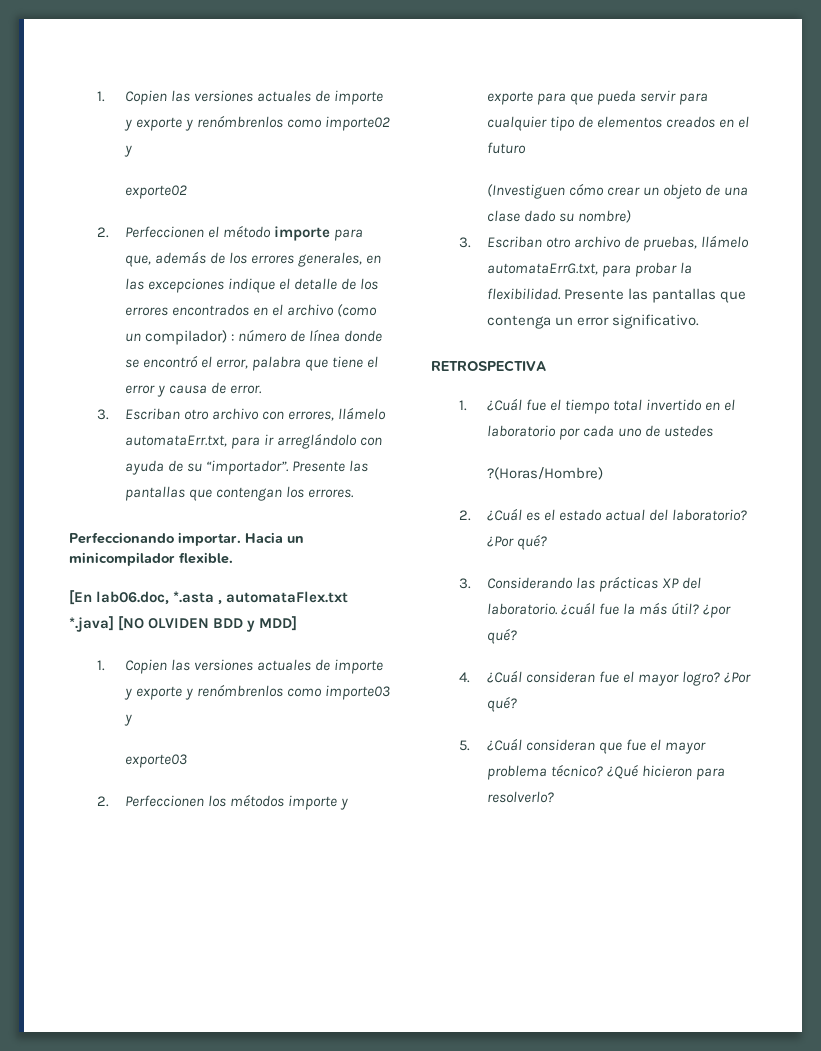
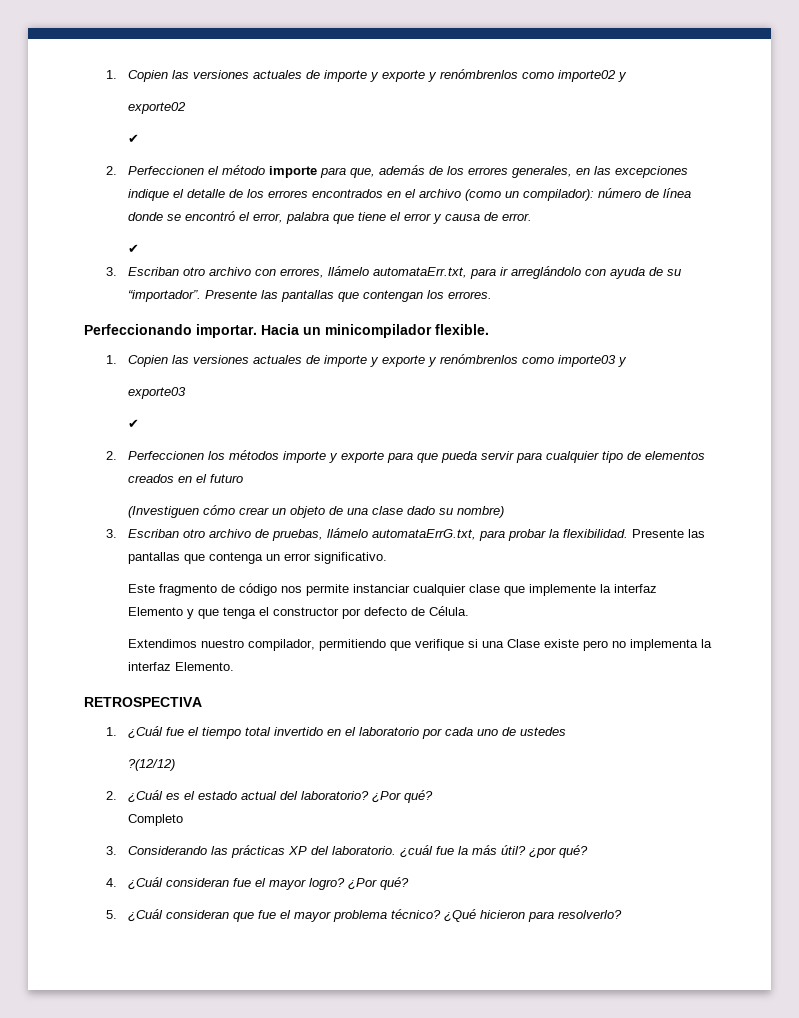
  exporte02
+ ✔
- 2. Perfeccionen el método importe para que, además de los errores generales, en las excepciones indique el detalle de los errores encontrados en el archivo (como un compilador) : número de línea donde se encontró el error, palabra que tiene el error y causa de error.
+ 2. Perfeccionen el método importe para que, además de los errores generales, en las excepciones indique el detalle de los errores encontrados en el archivo (como un compilador): número de línea donde se encontró el error, palabra que tiene el error y causa de error.
+ ✔
- [En lab06.doc, *.asta , automataFlex.txt *.java] [NO OLVIDEN BDD y MDD]
  exporte03
+ ✔
+ Este fragmento de código nos permite instanciar cualquier clase que implemente la interfaz Elemento y que tenga el constructor por defecto de Célula.
+ Extendimos nuestro compilador, permitiendo que verifique si una Clase existe pero no implementa la interfaz Elemento.
- ?(Horas/Hombre)
+ ?(12/12)
+ Completo

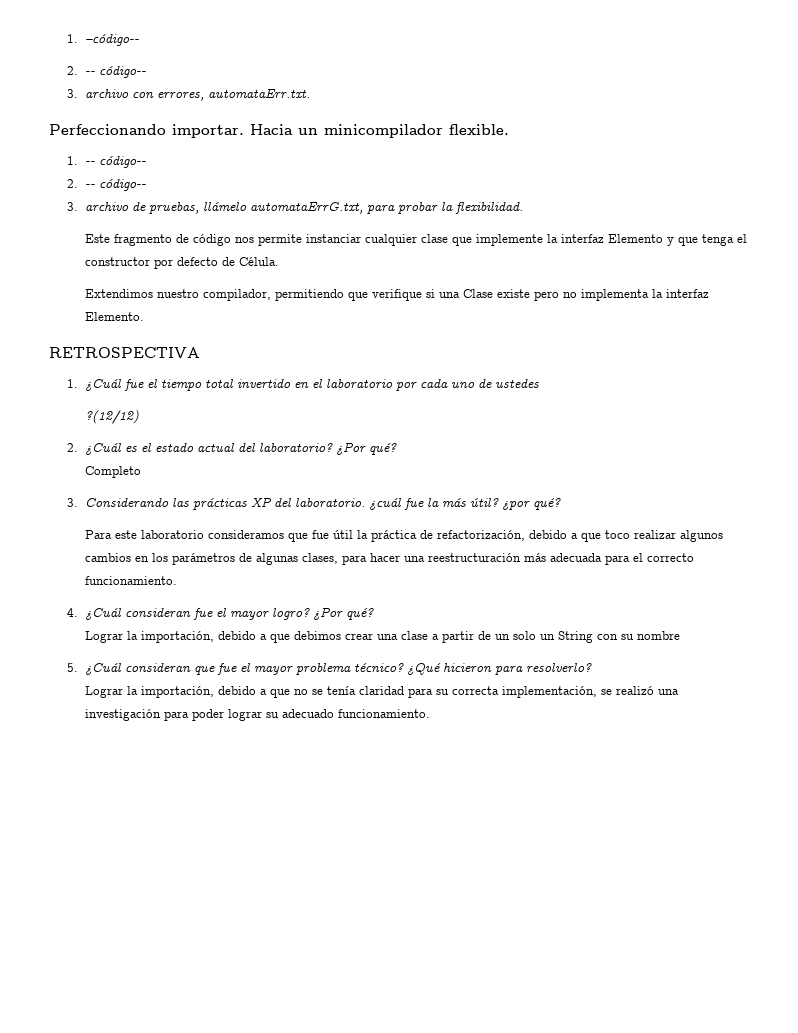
- 1. Copien las versiones actuales de importe y exporte y renómbrenlos como importe02 y
- exporte02
- ✔
- 2. Perfeccionen el método importe para que, además de los errores generales, en las excepciones indique el detalle de los errores encontrados en el archivo (como un compilador): número de línea donde se encontró el error, palabra que tiene el error y causa de error.
- ✔
- 3. Escriban otro archivo con errores, llámelo automataErr.txt, para ir arreglándolo con ayuda de su “importador”. Presente las pantallas que contengan los errores.
+ 1. –código--
+ 2. -- código--
+ 3. archivo con errores, automataErr.txt.
- 1. Copien las versiones actuales de importe y exporte y renómbrenlos como importe03 y
- exporte03
- ✔
- 2. Perfeccionen los métodos importe y exporte para que pueda servir para cualquier tipo de elementos creados en el futuro
- (Investiguen cómo crear un objeto de una clase dado su nombre)
- 3. Escriban otro archivo de pruebas, llámelo automataErrG.txt, para probar la flexibilidad. Presente las pantallas que contenga un error significativo.
+ 1. -- código--
+ 2. -- código--
+ 3. archivo de pruebas, llámelo automataErrG.txt, para probar la flexibilidad.
+ Para este laboratorio consideramos que fue útil la práctica de refactorización, debido a que toco realizar algunos cambios en los parámetros de algunas clases, para hacer una reestructuración más adecuada para el correcto funcionamiento.
+ Lograr la importación, debido a que debimos crear una clase a partir de un solo un String con su nombre
+ Lograr la importación, debido a que no se tenía claridad para su correcta implementación, se realizó una investigación para poder lograr su adecuado funcionamiento.

